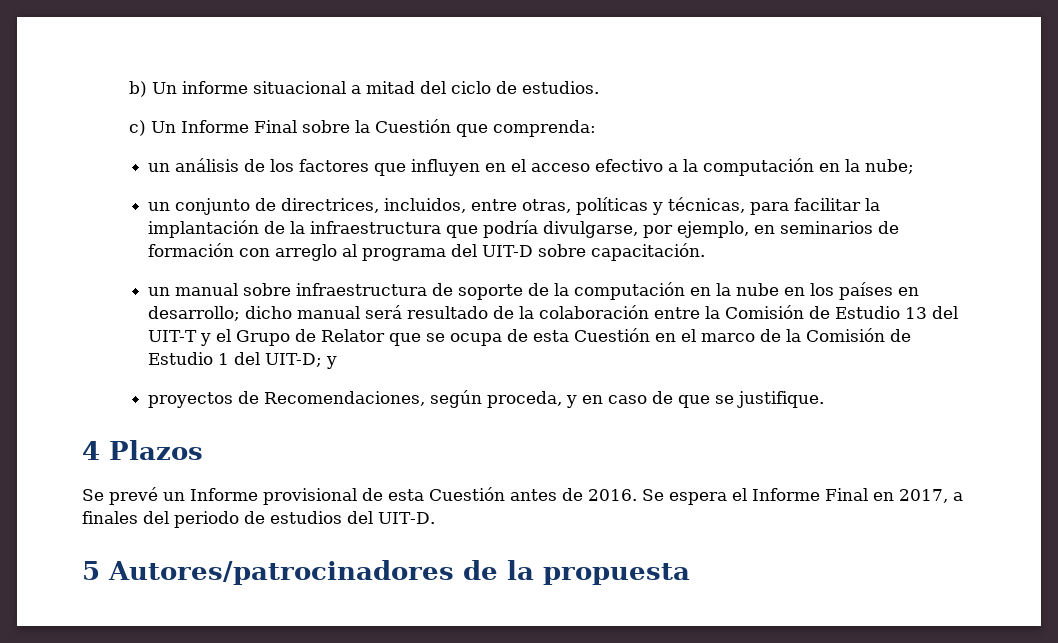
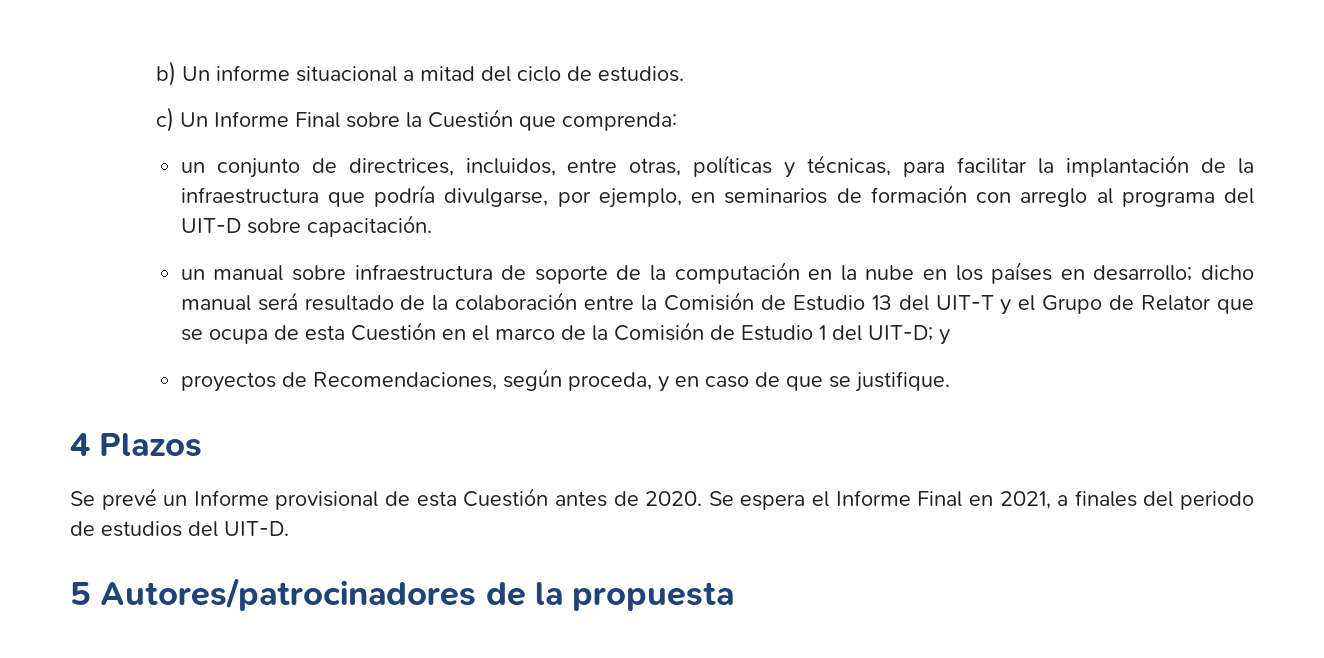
- un análisis de los factores que influyen en el acceso efectivo a la computación en la nube;
- Se prevé un Informe provisional de esta Cuestión antes de 2016.
+ Se prevé un Informe provisional de esta Cuestión antes de 2020.
- Se espera el Informe Final en 2017, a finales del periodo de estudios del UIT-D.
+ Se espera el Informe Final en 2021, a finales del periodo de estudios del UIT-D.

